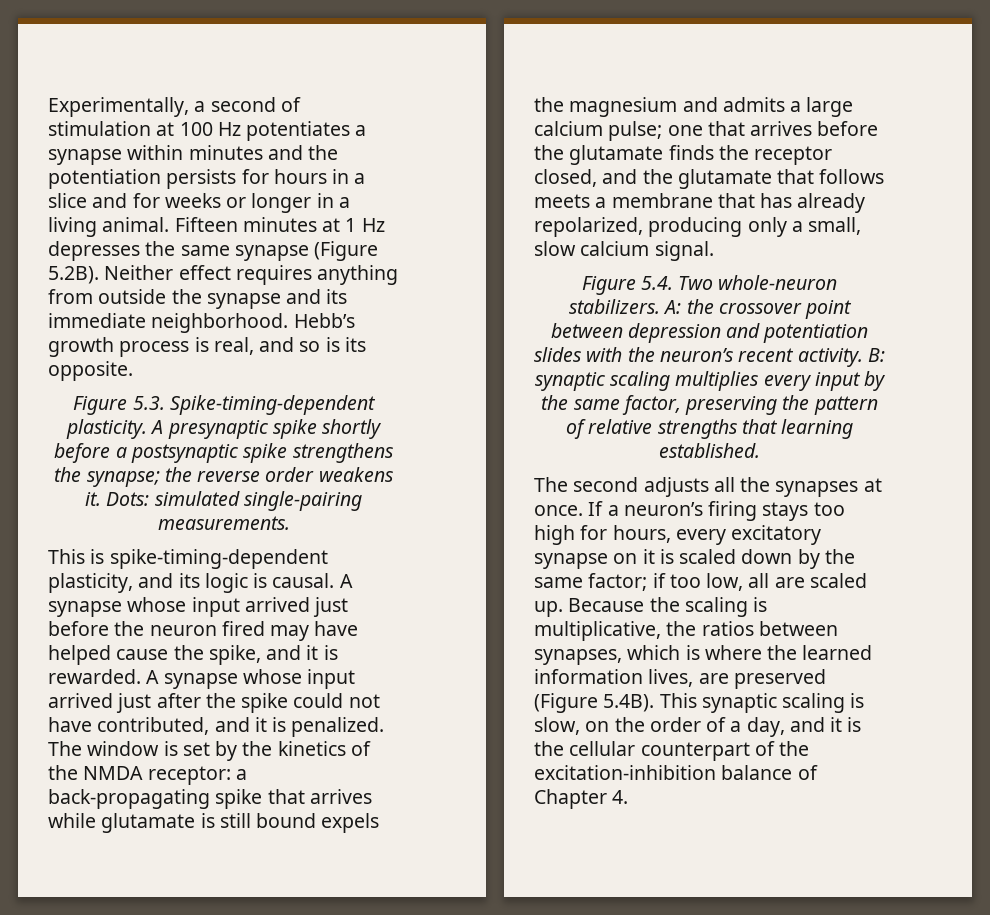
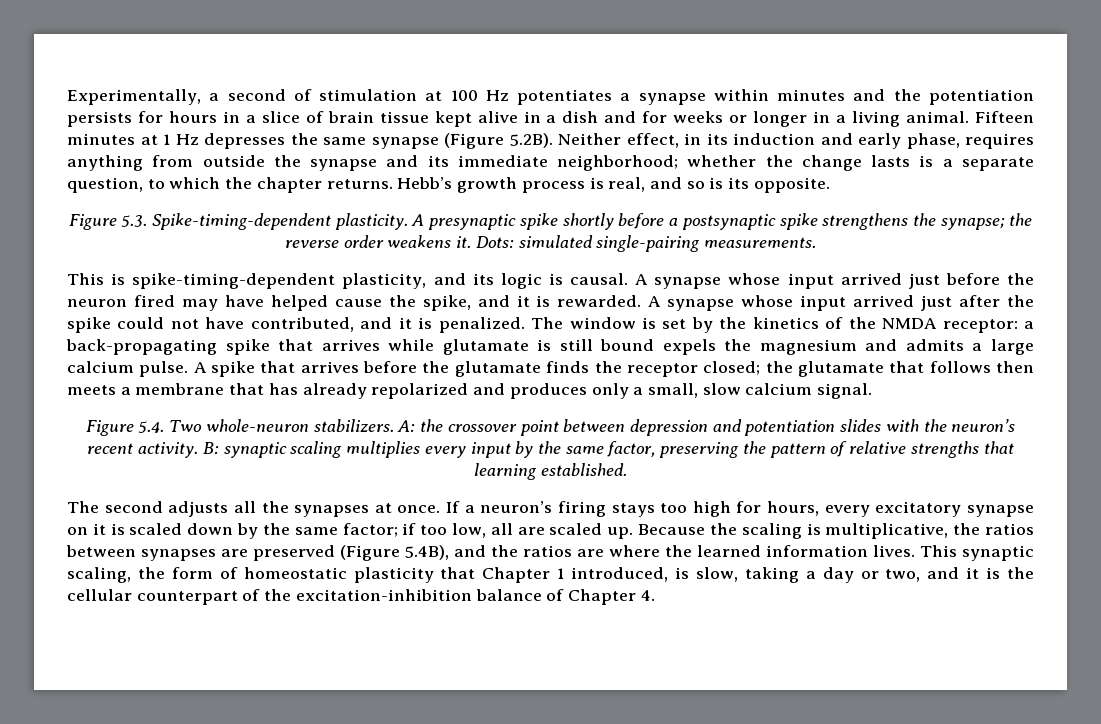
- Experimentally, a second of stimulation at 100 Hz potentiates a synapse within minutes and the potentiation persists for hours in a slice and for weeks or longer in a living animal.
+ Experimentally, a second of stimulation at 100 Hz potentiates a synapse within minutes and the potentiation persists for hours in a slice of brain tissue kept alive in a dish and for weeks or longer in a living animal.
- Fifteen minutes at 1 Hz depresses the same synapse (Figure 5.2B). Neither effect requires anything from outside the synapse and its immediate neighborhood.
+ Fifteen minutes at 1 Hz depresses the same synapse (Figure 5.2B). Neither effect, in its induction and early phase, requires anything from outside the synapse and its immediate neighborhood; whether the change lasts is a separate question, to which the chapter returns.
- The window is set by the kinetics of the NMDA receptor: a back-propagating spike that arrives while glutamate is still bound expels the magnesium and admits a large calcium pulse; one that arrives before the glutamate finds the receptor closed, and the glutamate that follows meets a membrane that has already repolarized, producing only a small, slow calcium signal.
+ The window is set by the kinetics of the NMDA receptor: a back-propagating spike that arrives while glutamate is still bound expels the magnesium and admits a large calcium pulse. A spike that arrives before the glutamate finds the receptor closed; the glutamate that follows then meets a membrane that has already repolarized and produces only a small, slow calcium signal.
- Because the scaling is multiplicative, the ratios between synapses, which is where the learned information lives, are preserved (Figure 5.4B). This synaptic scaling is slow, on the order of a day, and it is the cellular counterpart of the excitation-inhibition balance of Chapter 4.
+ Because the scaling is multiplicative, the ratios between synapses are preserved (Figure 5.4B), and the ratios are where the learned information lives. This synaptic scaling, the form of homeostatic plasticity that Chapter 1 introduced, is slow, taking a day or two, and it is the cellular counterpart of the excitation-inhibition balance of Chapter 4.

